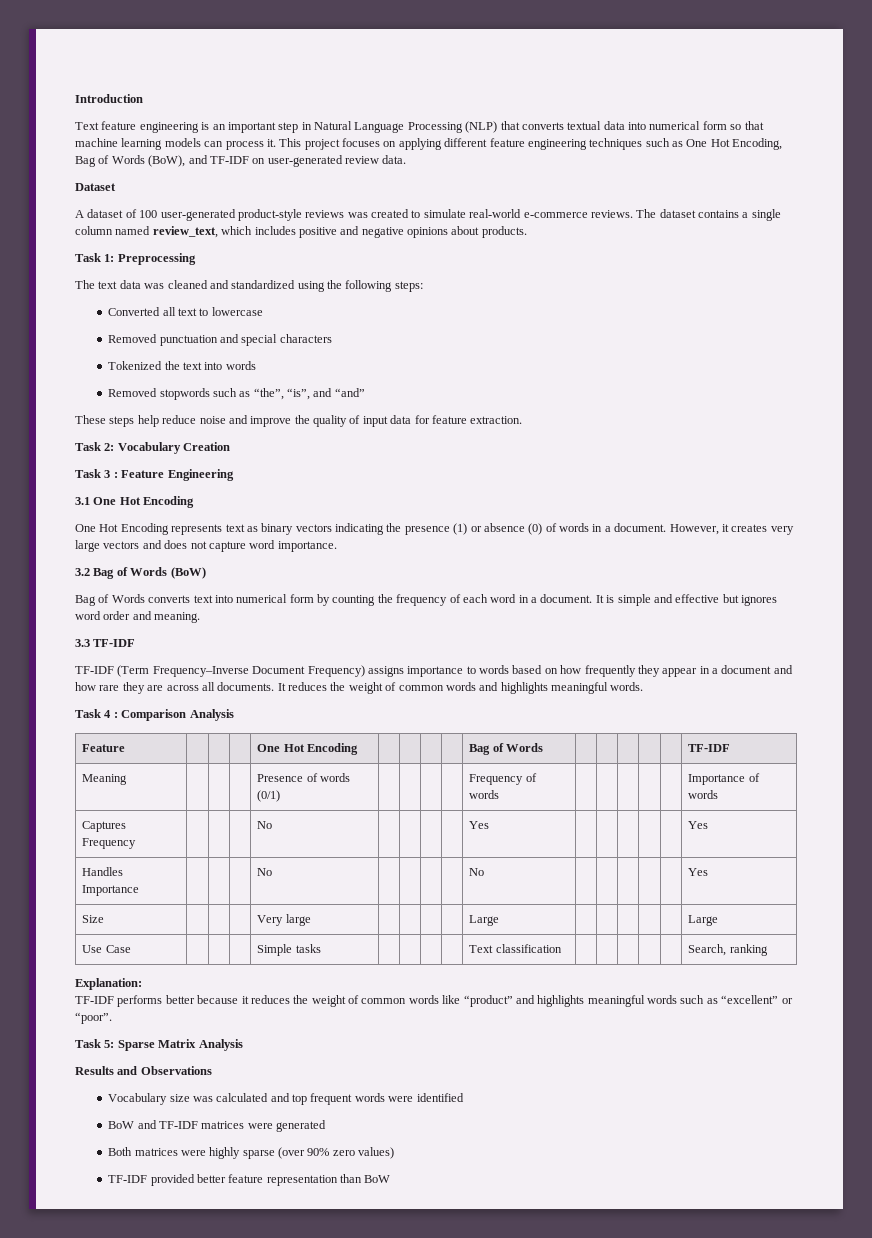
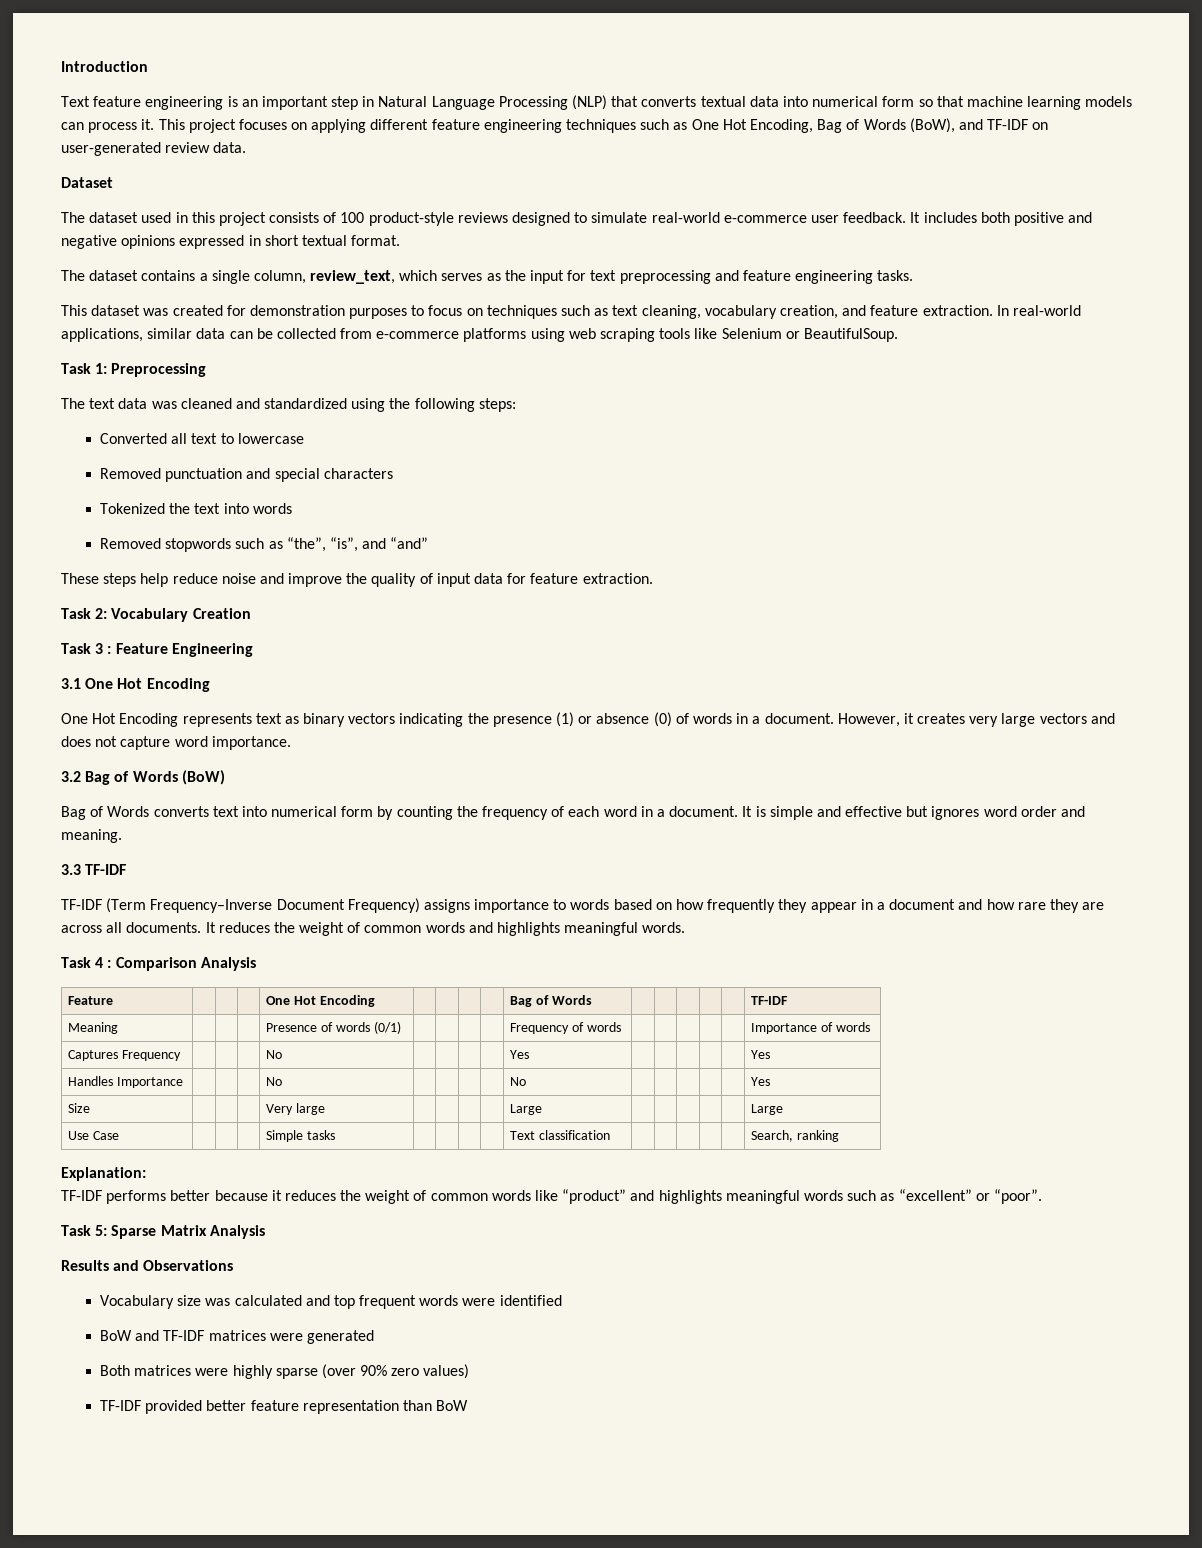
- A dataset of 100 user-generated product-style reviews was created to simulate real-world e-commerce reviews. The dataset contains a single column named review_text, which includes positive and negative opinions about products.
+ The dataset used in this project consists of 100 product-style reviews designed to simulate real-world e-commerce user feedback. It includes both positive and negative opinions expressed in short textual format.
+ The dataset contains a single column, review_text, which serves as the input for text preprocessing and feature engineering tasks.
+ This dataset was created for demonstration purposes to focus on techniques such as text cleaning, vocabulary creation, and feature extraction. In real-world applications, similar data can be collected from e-commerce platforms using web scraping tools like Selenium or BeautifulSoup.

